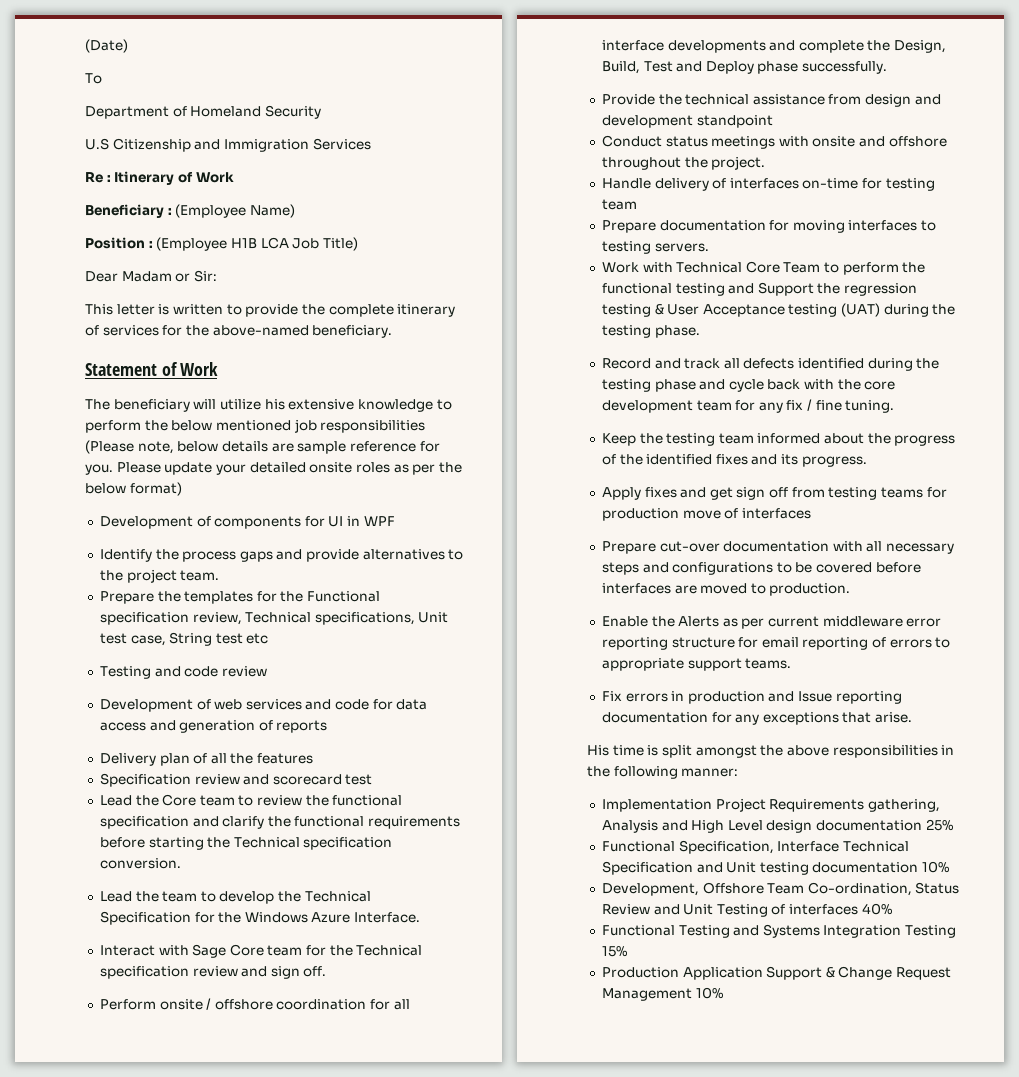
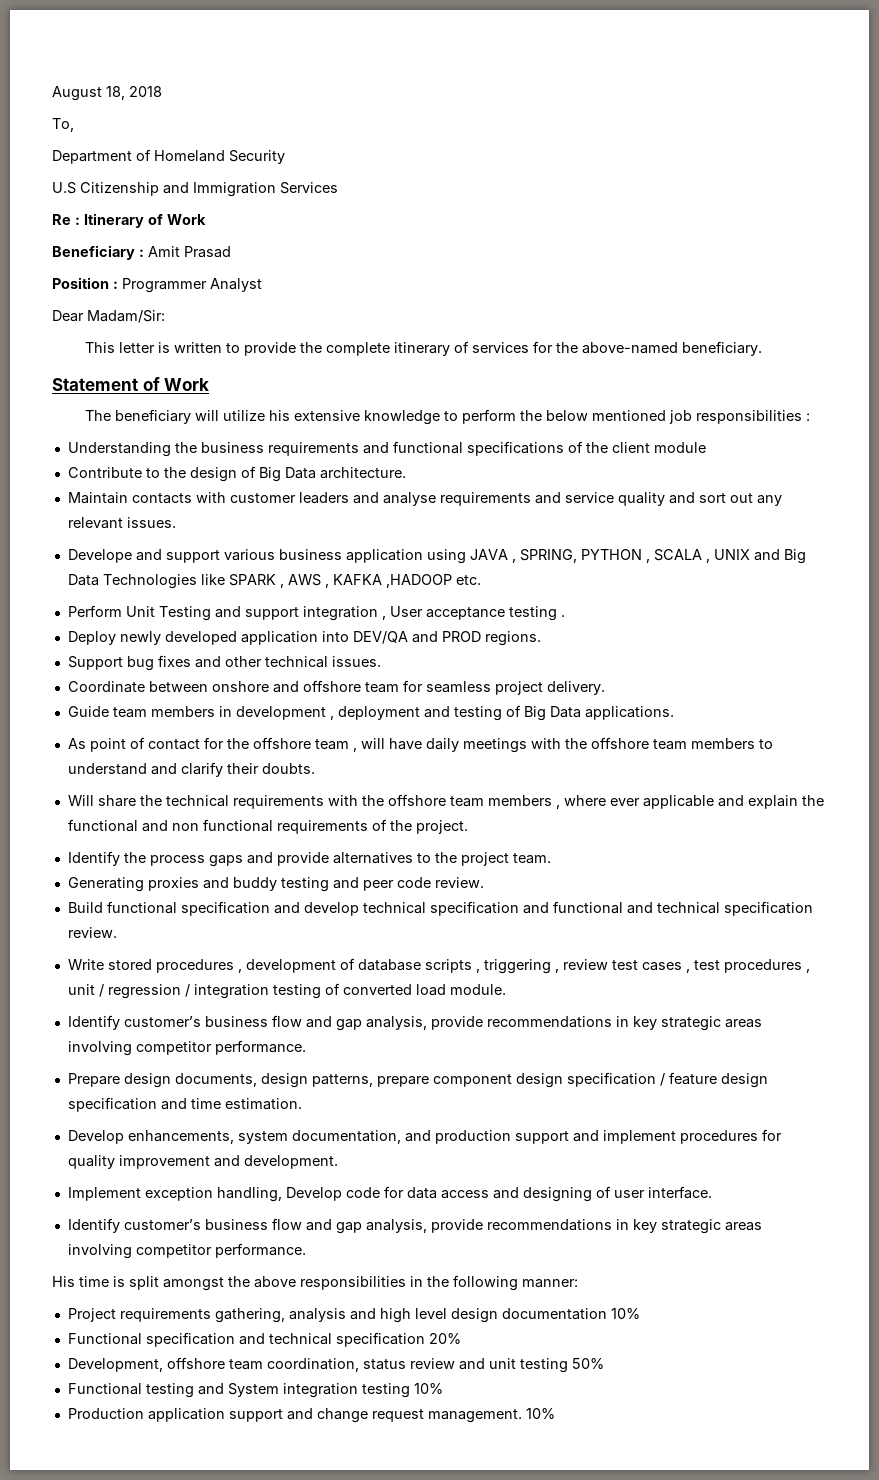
- (Date)
- To
+ August 18, 2018
+ To,
- Beneficiary : (Employee Name)
+ Beneficiary : Amit Prasad
- Position : (Employee H1B LCA Job Title)
- Dear Madam or Sir:
+ Position : Programmer Analyst
+ Dear Madam/Sir:
- The beneficiary will utilize his extensive knowledge to perform the below mentioned job responsibilities (Please note, below details are sample reference for you. Please update your detailed onsite roles as per the below format)
- Development of components for UI in WPF
+ The beneficiary will utilize his extensive knowledge to perform the below mentioned job responsibilities :
+ Understanding the business requirements and functional specifications of the client module
+ Contribute to the design of Big Data architecture.
+ Maintain contacts with customer leaders and analyse requirements and service quality and sort out any relevant issues.
+ Develope and support various business application using JAVA , SPRING, PYTHON , SCALA , UNIX and Big Data Technologies like SPARK , AWS , KAFKA ,HADOOP etc.
+ Perform Unit Testing and support integration , User acceptance testing .
+ Deploy newly developed application into DEV/QA and PROD regions.
+ Support bug fixes and other technical issues.
+ Coordinate between onshore and offshore team for seamless project delivery.
+ Guide team members in development , deployment and testing of Big Data applications.
+ As point of contact for the offshore team , will have daily meetings with the offshore team members to understand and clarify their doubts.
+ Will share the technical requirements with the offshore team members , where ever applicable and explain the functional and non functional requirements of the project.
- Prepare the templates for the Functional specification review, Technical specifications, Unit test case, String test etc
- Testing and code review
- Development of web services and code for data access and generation of reports
- Delivery plan of all the features
- Specification review and scorecard test
- Lead the Core team to review the functional specification and clarify the functional requirements before starting the Technical specification conversion.
- Lead the team to develop the Technical Specification for the Windows Azure Interface.
- Interact with Sage Core team for the Technical specification review and sign off.
- Perform onsite / offshore coordination for all interface developments and complete the Design, Build, Test and Deploy phase successfully.
- Provide the technical assistance from design and development standpoint
- Conduct status meetings with onsite and offshore throughout the project.
- Handle delivery of interfaces on-time for testing team
- Prepare documentation for moving interfaces to testing servers.
- Work with Technical Core Team to perform the functional testing and Support the regression testing & User Acceptance testing (UAT) during the testing phase.
- Record and track all defects identified during the testing phase and cycle back with the core development team for any fix / fine tuning.
- Keep the testing team informed about the progress of the identified fixes and its progress.
- Apply fixes and get sign off from testing teams for production move of interfaces
- Prepare cut-over documentation with all necessary steps and configurations to be covered before interfaces are moved to production.
- Enable the Alerts as per current middleware error reporting structure for email reporting of errors to appropriate support teams.
- Fix errors in production and Issue reporting documentation for any exceptions that arise.
+ Generating proxies and buddy testing and peer code review.
+ Build functional specification and develop technical specification and functional and technical specification review.
+ Write stored procedures , development of database scripts , triggering , review test cases , test procedures , unit / regression / integration testing of converted load module.
+ Identify customer’s business flow and gap analysis, provide recommendations in key strategic areas involving competitor performance.
+ Prepare design documents, design patterns, prepare component design specification / feature design specification and time estimation.
+ Develop enhancements, system documentation, and production support and implement procedures for quality improvement and development.
+ Implement exception handling, Develop code for data access and designing of user interface.
+ Identify customer’s business flow and gap analysis, provide recommendations in key strategic areas involving competitor performance.
- Implementation Project Requirements gathering, Analysis and High Level design documentation 25%
- Functional Specification, Interface Technical Specification and Unit testing documentation 10%
- Development, Offshore Team Co-ordination, Status Review and Unit Testing of interfaces 40%
- Functional Testing and Systems Integration Testing 15%
- Production Application Support & Change Request Management 10%
+ Project requirements gathering, analysis and high level design documentation 10%
+ Functional specification and technical specification 20%
+ Development, offshore team coordination, status review and unit testing 50%
+ Functional testing and System integration testing 10%
+ Production application support and change request management. 10%

